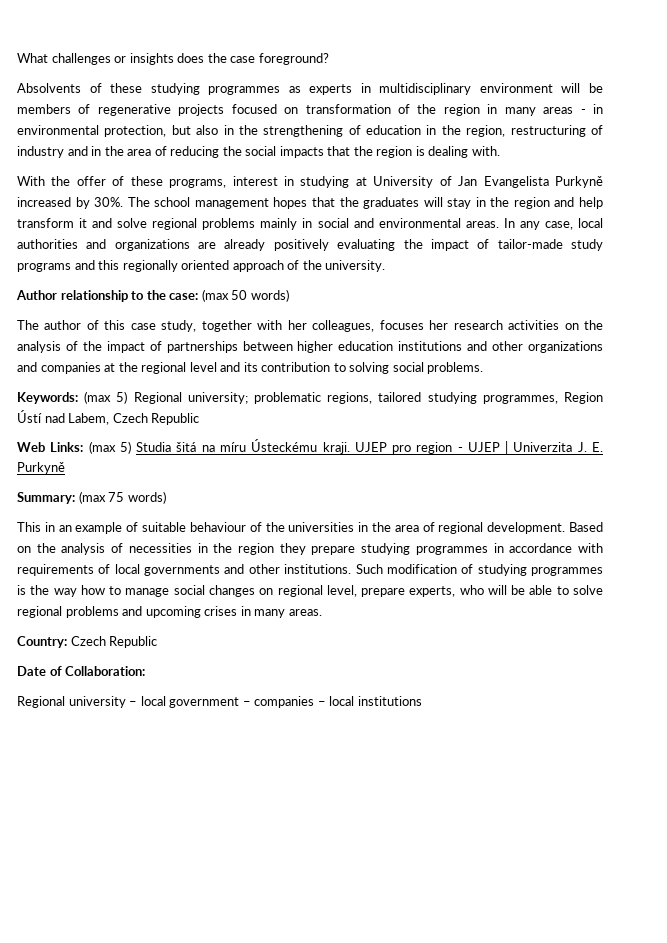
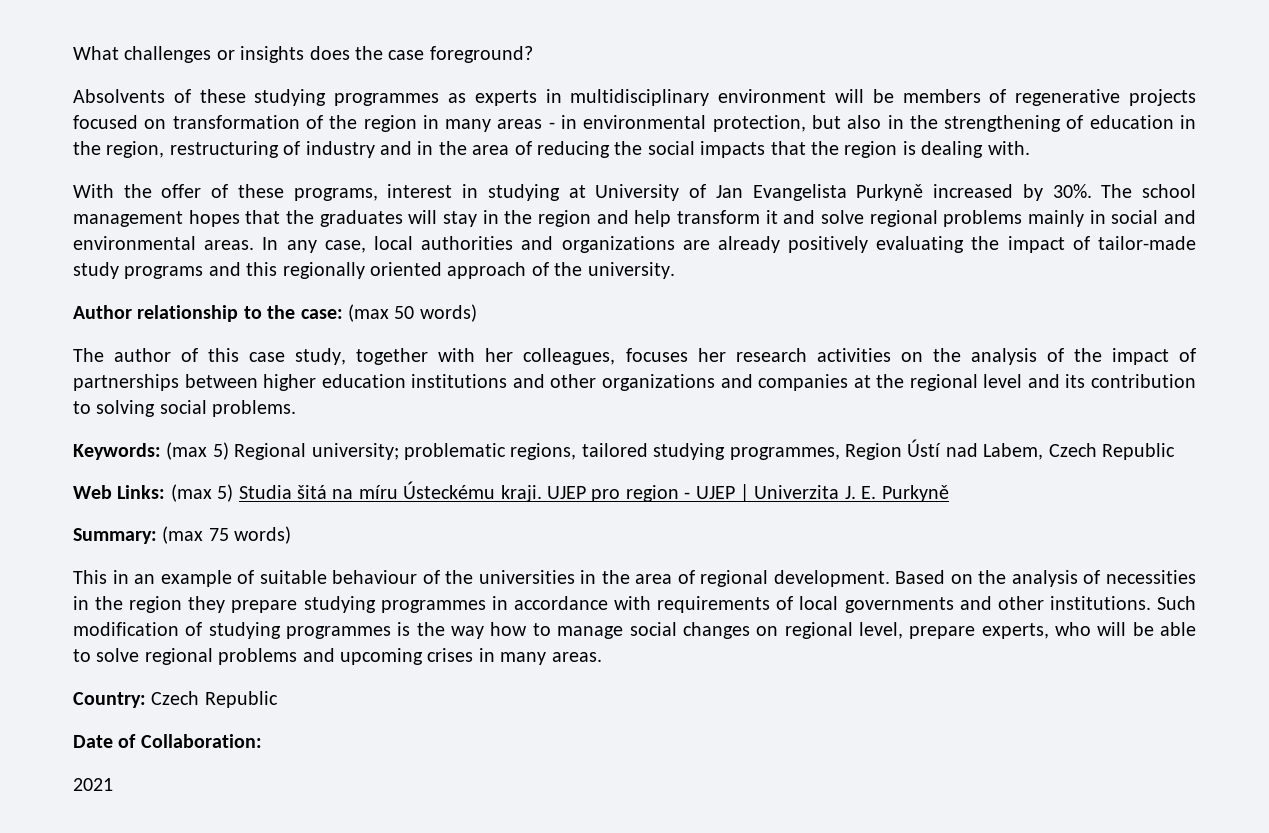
- Regional university – local government – companies – local institutions
+ 2021

